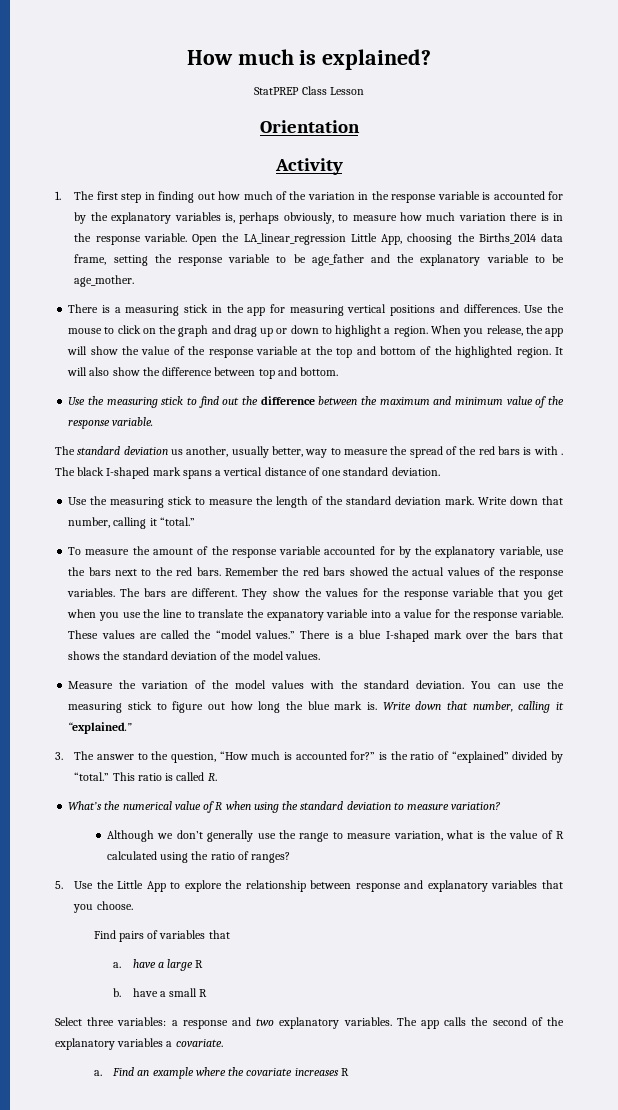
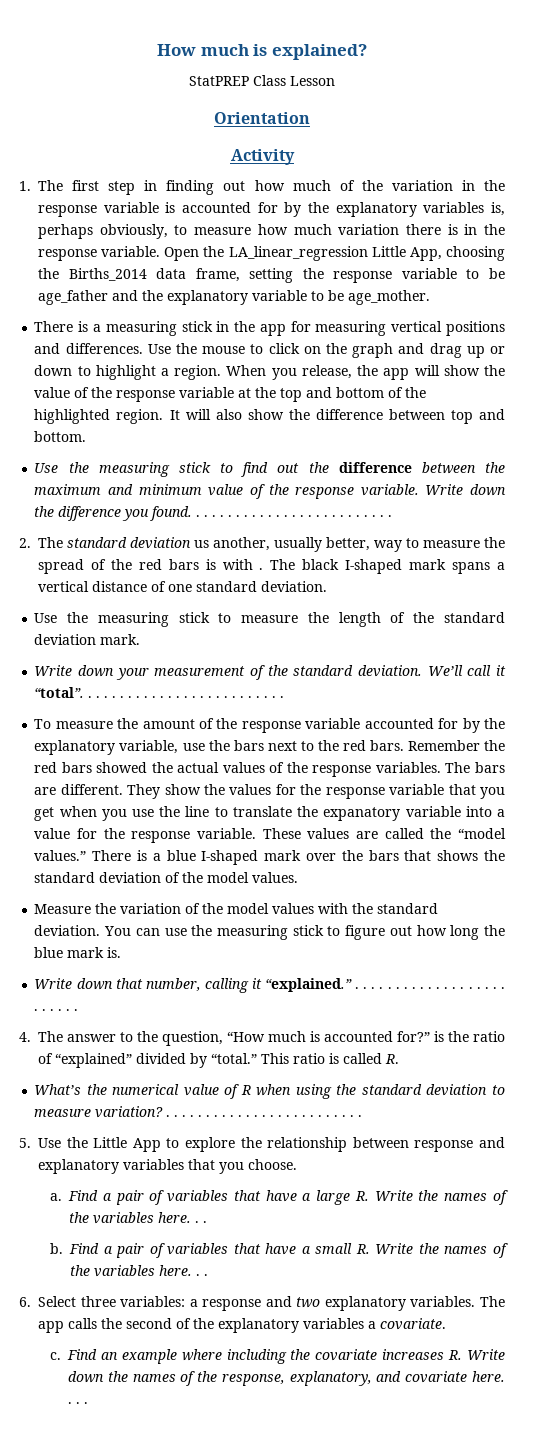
- Use the measuring stick to find out the difference between the maximum and minimum value of the response variable.
- The standard deviation us another, usually better, way to measure the spread of the red bars is with .
+ Use the measuring stick to find out the difference between the maximum and minimum value of the response variable. Write down the difference you found. . . . . . . . . . . . . . . . . . . . . . . . . .
+ 2. The standard deviation us another, usually better, way to measure the spread of the red bars is with .
- Use the measuring stick to measure the length of the standard deviation mark. Write down that number, calling it “total.”
+ Use the measuring stick to measure the length of the standard deviation mark.
+ Write down your measurement of the standard deviation. We’ll call it “total”. . . . . . . . . . . . . . . . . . . . . . . . . .
- You can use the measuring stick to figure out how long the blue mark is. Write down that number, calling it “explained.”
- 3. The answer to the question, “How much is accounted for?” is the ratio of “explained” divided by “total.”
+ You can use the measuring stick to figure out how long the blue mark is.
+ Write down that number, calling it “explained.” . . . . . . . . . . . . . . . . . . . . . . . . .
+ 4. The answer to the question, “How much is accounted for?” is the ratio of “explained” divided by “total.”
- What’s the numerical value of R when using the standard deviation to measure variation?
- Although we don’t generally use the range to measure variation, what is the value of R calculated using the ratio of ranges?
+ What’s the numerical value of R when using the standard deviation to measure variation? . . . . . . . . . . . . . . . . . . . . . . . . .
- Find pairs of variables that
- a. have a large R
- b. have a small R
- Select three variables: a response and two explanatory variables.
+ a. Find a pair of variables that have a large R. Write the names of the variables here. . .
+ b. Find a pair of variables that have a small R. Write the names of the variables here. . .
+ 6. Select three variables: a response and two explanatory variables.
  The app calls the second of the explanatory variables a covariate.
- a.
+ c.
- Find an example where the covariate increases R
+ Find an example where including the covariate increases R. Write down the names of the response, explanatory, and covariate here. . . .

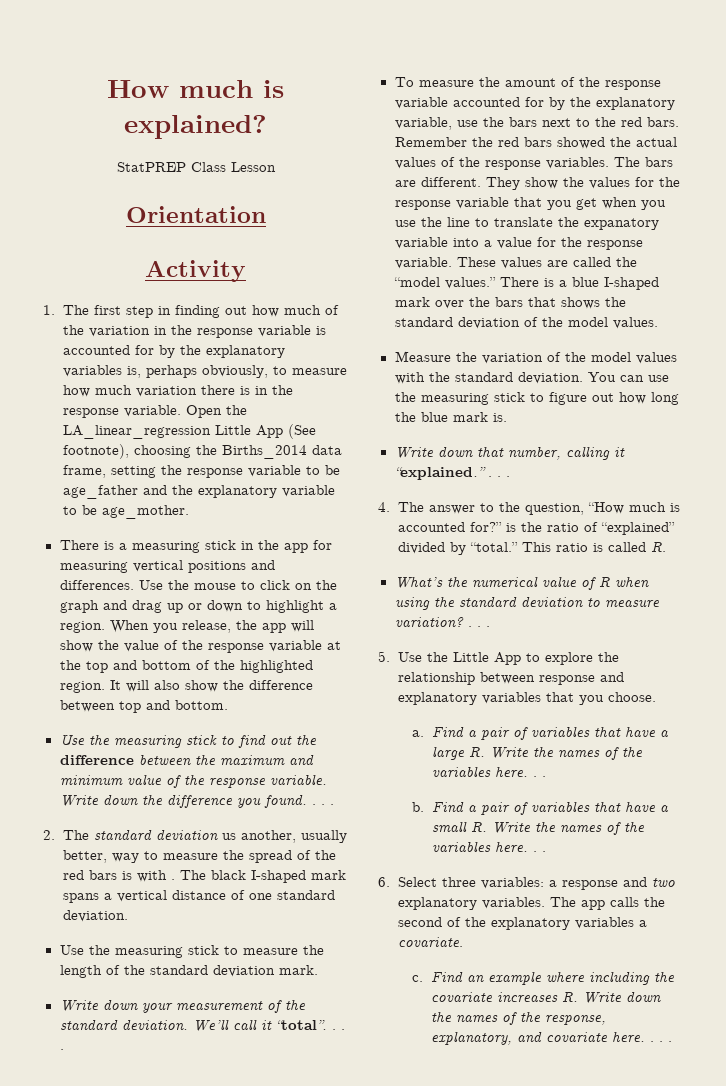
- Open the LA_linear_regression Little App, choosing the Births_2014 data frame, setting the response variable to be age_father and the explanatory variable to be age_mother.
+ Open the LA_linear_regression Little App (See footnote), choosing the Births_2014 data frame, setting the response variable to be age_father and the explanatory variable to be age_mother.
- Write down the difference you found. . . . . . . . . . . . . . . . . . . . . . . . . .
+ Write down the difference you found. . . .
- We’ll call it “total”. . . . . . . . . . . . . . . . . . . . . . . . . .
+ We’ll call it “total”. . . .
- Write down that number, calling it “explained.” . . . . . . . . . . . . . . . . . . . . . . . . .
+ Write down that number, calling it “explained.” . . .
- What’s the numerical value of R when using the standard deviation to measure variation? . . . . . . . . . . . . . . . . . . . . . . . . .
+ What’s the numerical value of R when using the standard deviation to measure variation? . . .

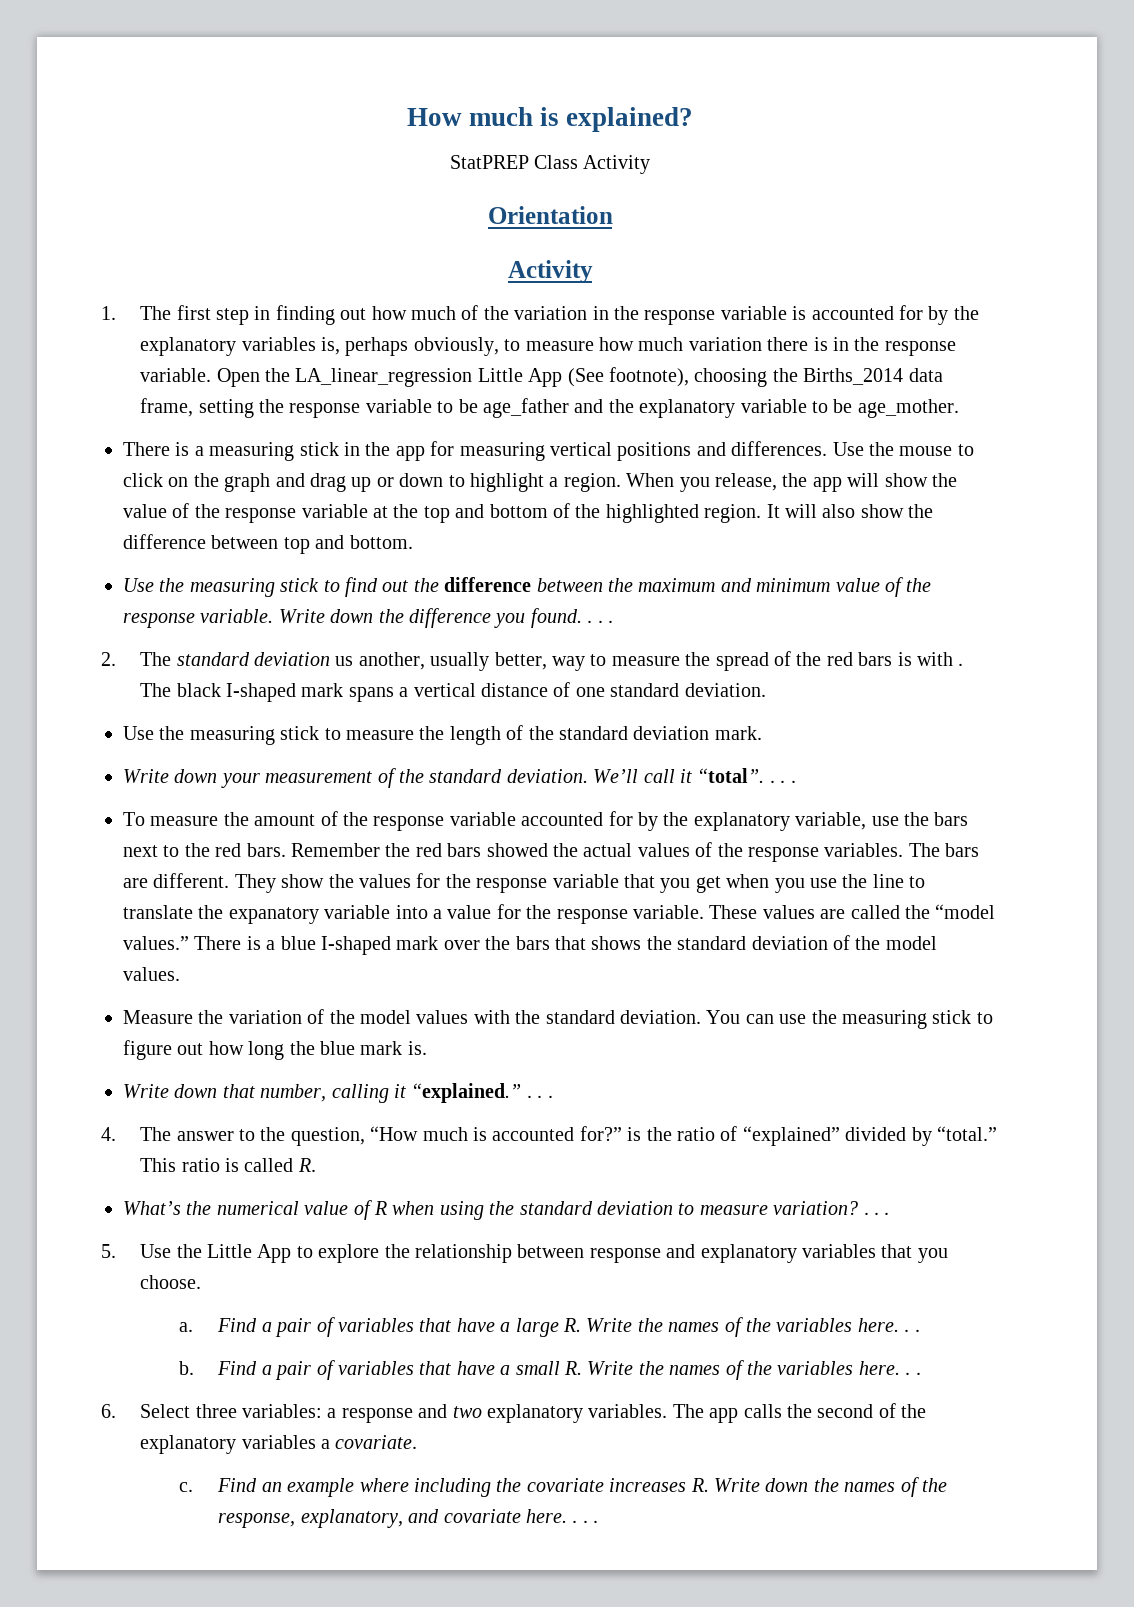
- StatPREP Class Lesson
+ StatPREP Class Activity

